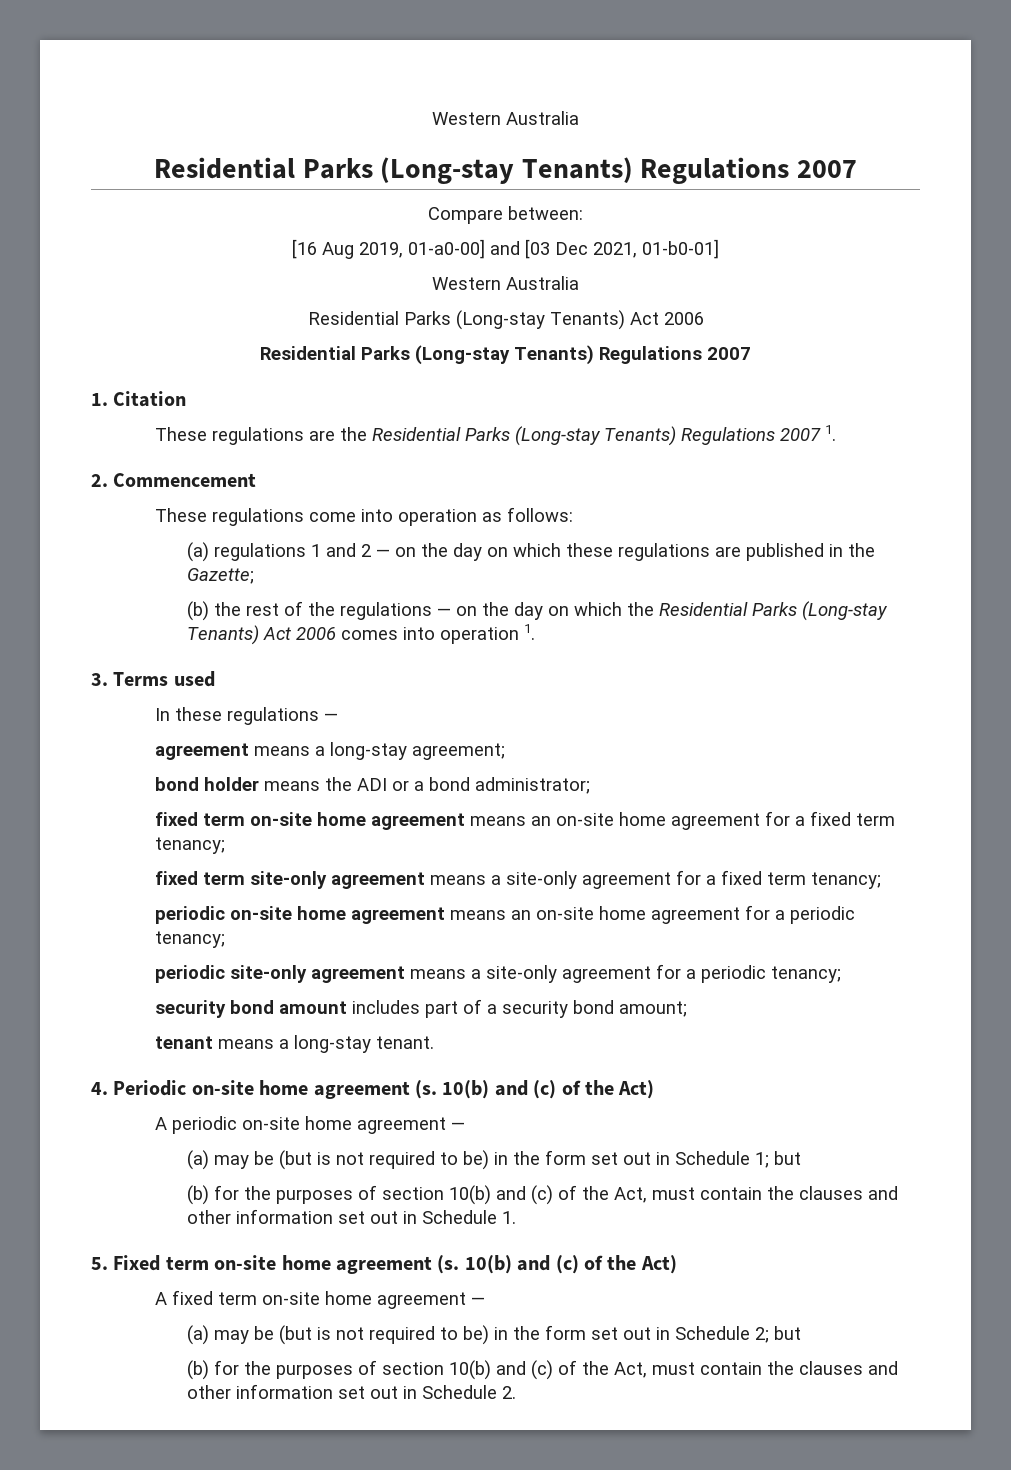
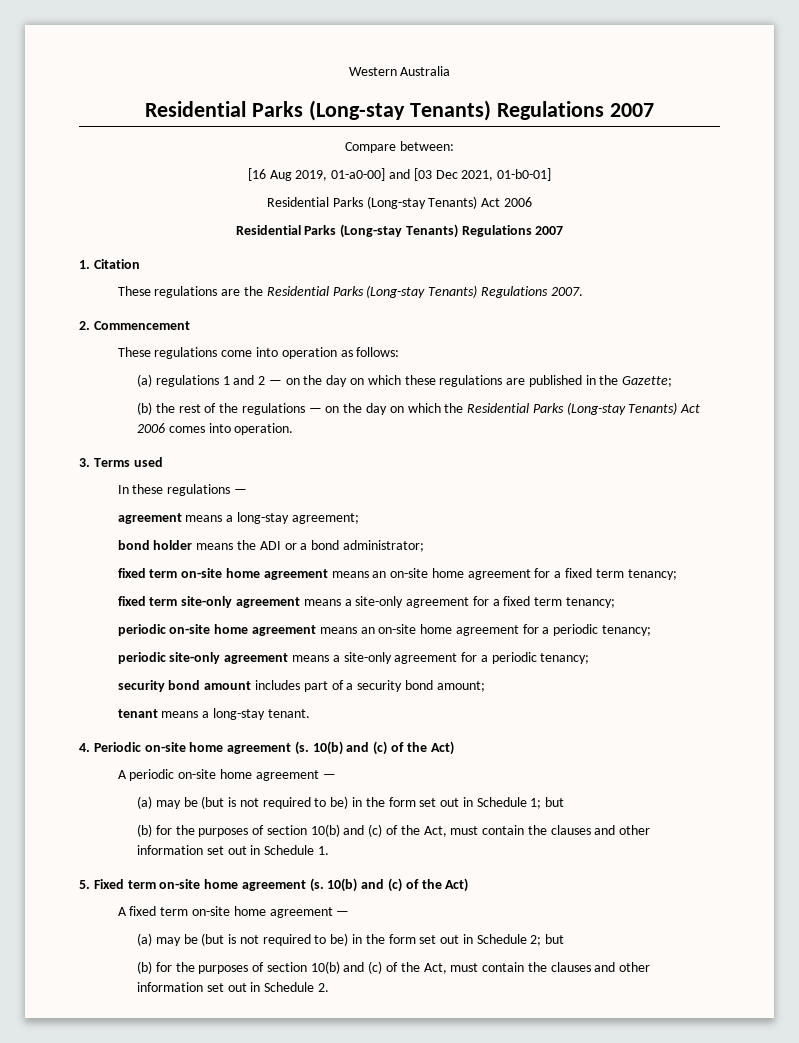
  [16 Aug 2019, 01-a0-00] and [03 Dec 2021, 01-b0-01]
- Western Australia
- These regulations are the Residential Parks (Long-stay Tenants) Regulations 2007 1.
+ These regulations are the Residential Parks (Long-stay Tenants) Regulations 2007.
- (b) the rest of the regulations — on the day on which the Residential Parks (Long-stay Tenants) Act 2006 comes into operation 1.
+ (b) the rest of the regulations — on the day on which the Residential Parks (Long-stay Tenants) Act 2006 comes into operation.

